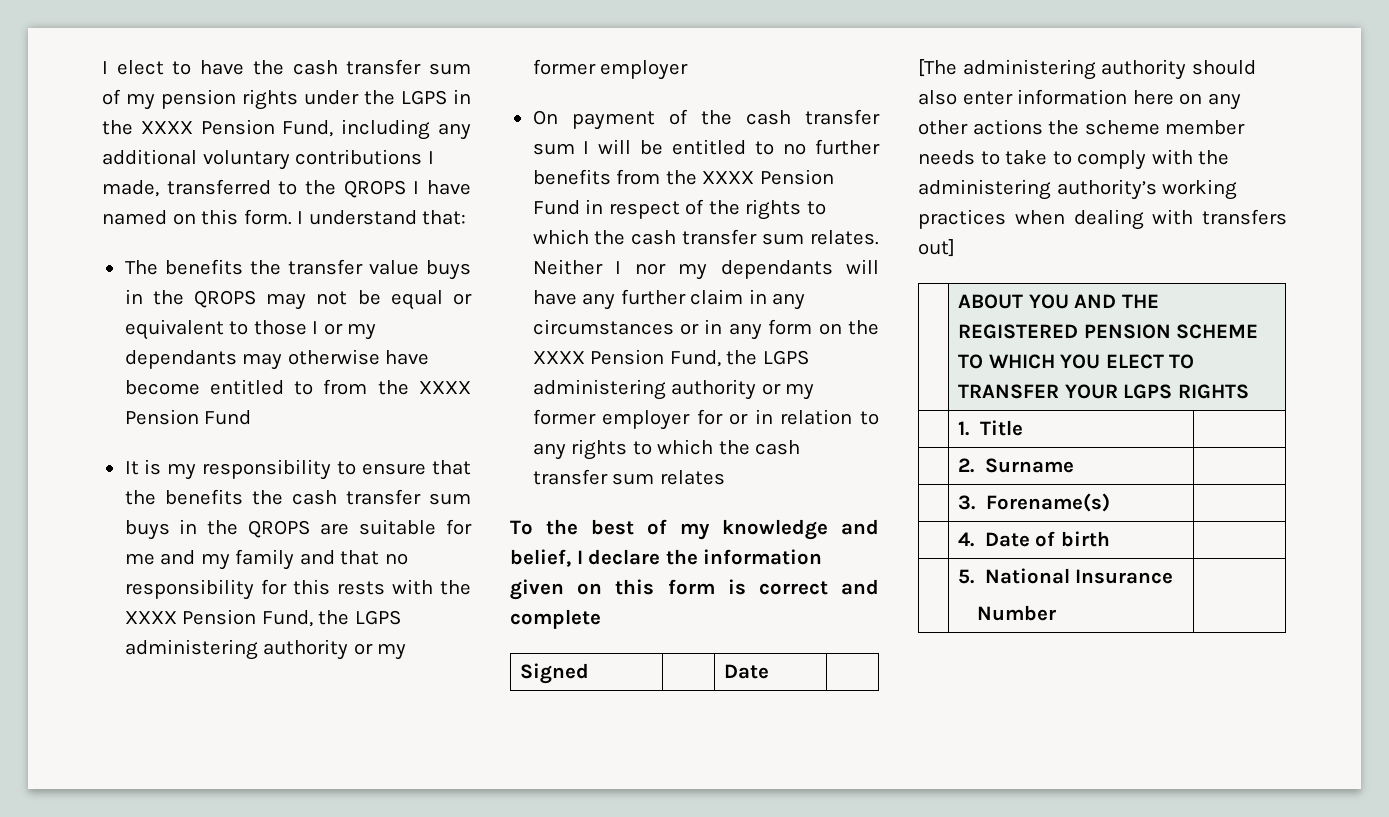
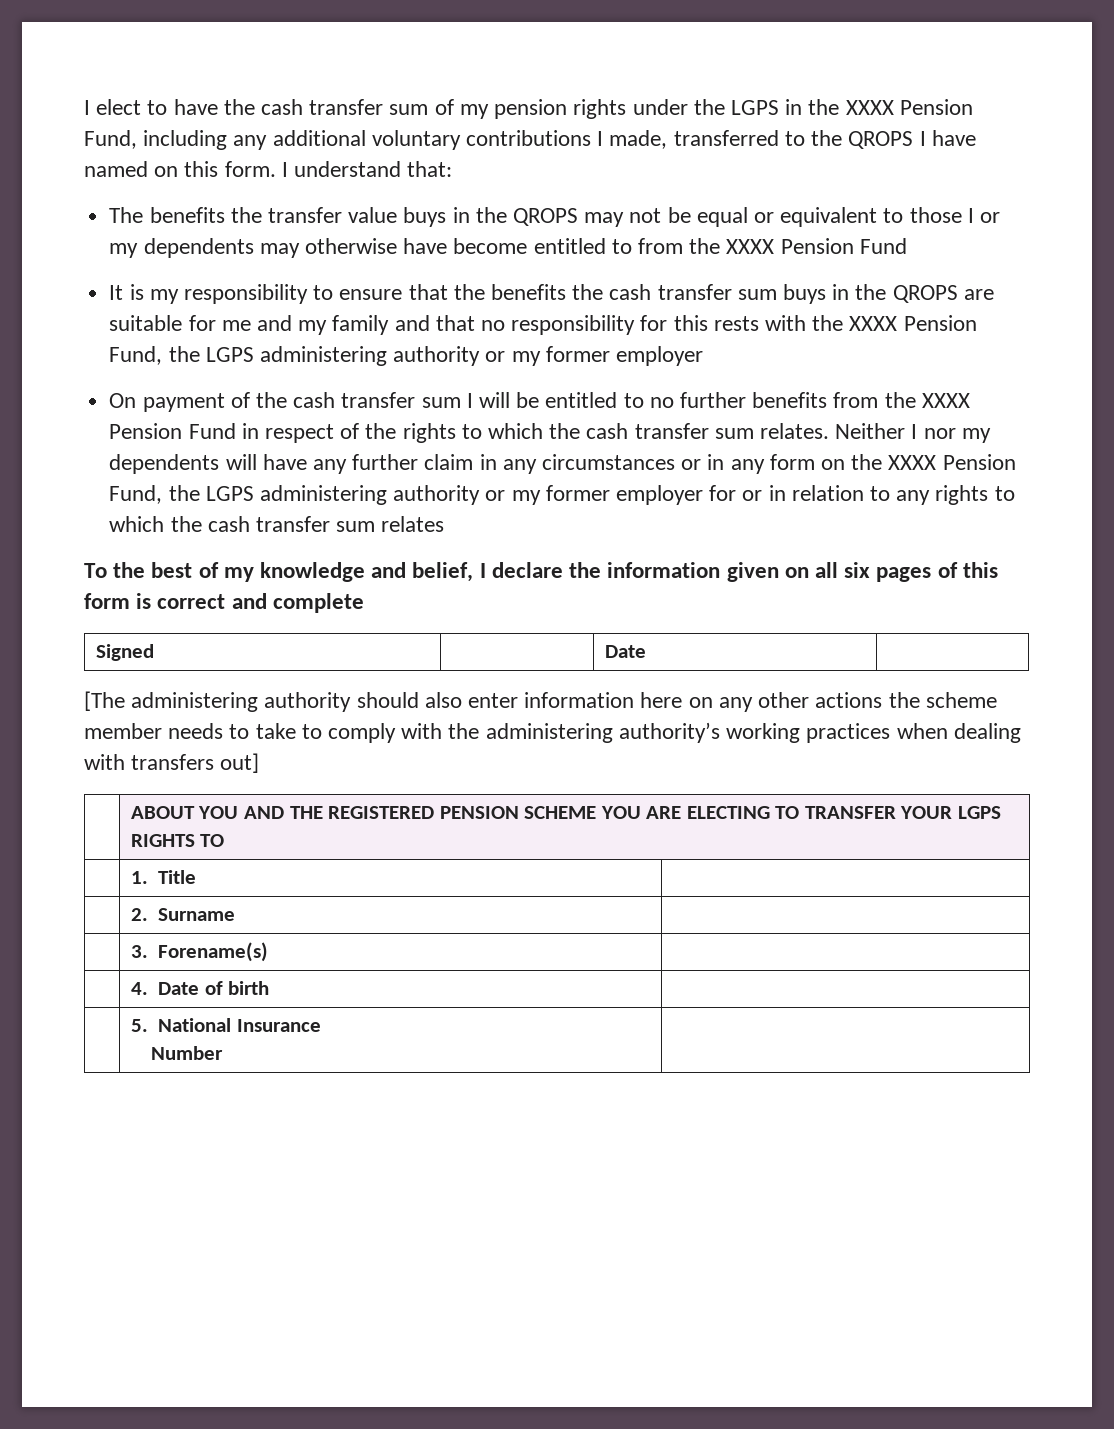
- The benefits the transfer value buys in the QROPS may not be equal or equivalent to those I or my dependants may otherwise have become entitled to from the XXXX Pension Fund
+ The benefits the transfer value buys in the QROPS may not be equal or equivalent to those I or my dependents may otherwise have become entitled to from the XXXX Pension Fund
- Neither I nor my dependants will have any further claim in any circumstances or in any form on the XXXX Pension Fund, the LGPS administering authority or my former employer for or in relation to any rights to which the cash transfer sum relates
+ Neither I nor my dependents will have any further claim in any circumstances or in any form on the XXXX Pension Fund, the LGPS administering authority or my former employer for or in relation to any rights to which the cash transfer sum relates
- To the best of my knowledge and belief, I declare the information given on this form is correct and complete
+ To the best of my knowledge and belief, I declare the information given on all six pages of this form is correct and complete
- | ABOUT YOU AND THE REGISTERED PENSION SCHEME TO WHICH YOU ELECT TO TRANSFER YOUR LGPS RIGHTS
+ | ABOUT YOU AND THE REGISTERED PENSION SCHEME YOU ARE ELECTING TO TRANSFER YOUR LGPS RIGHTS TO

